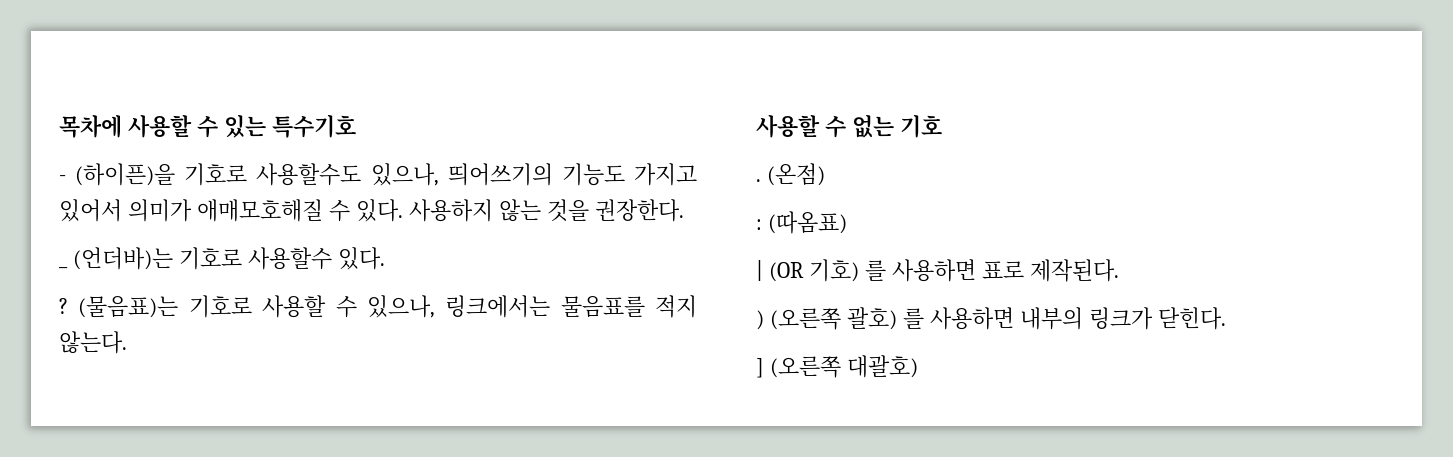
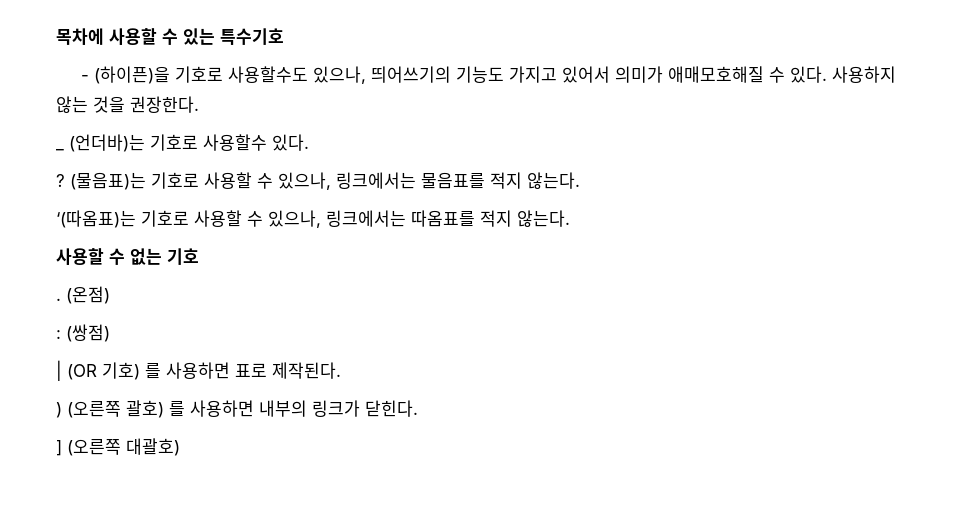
+ ‘(따옴표)는 기호로 사용할 수 있으나, 링크에서는 따옴표를 적지 않는다.
- : (따옴표)
+ : (쌍점)

